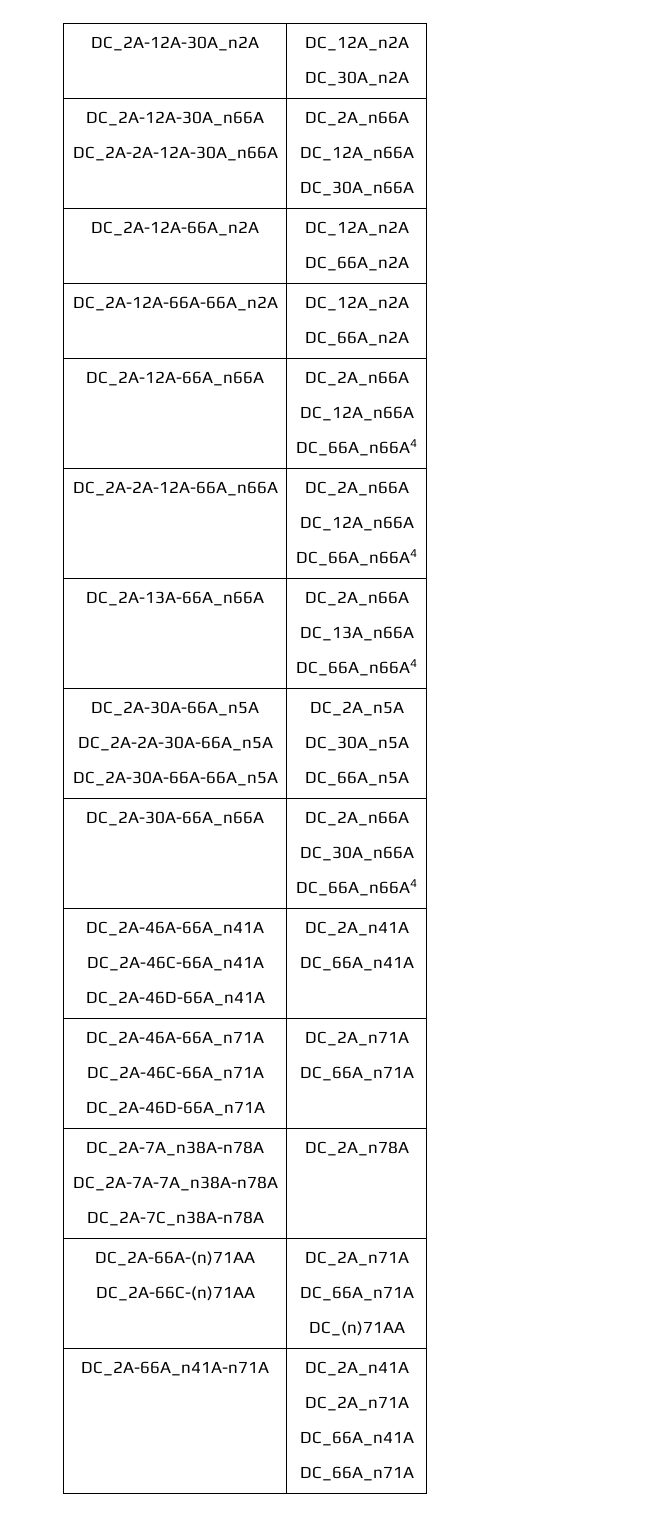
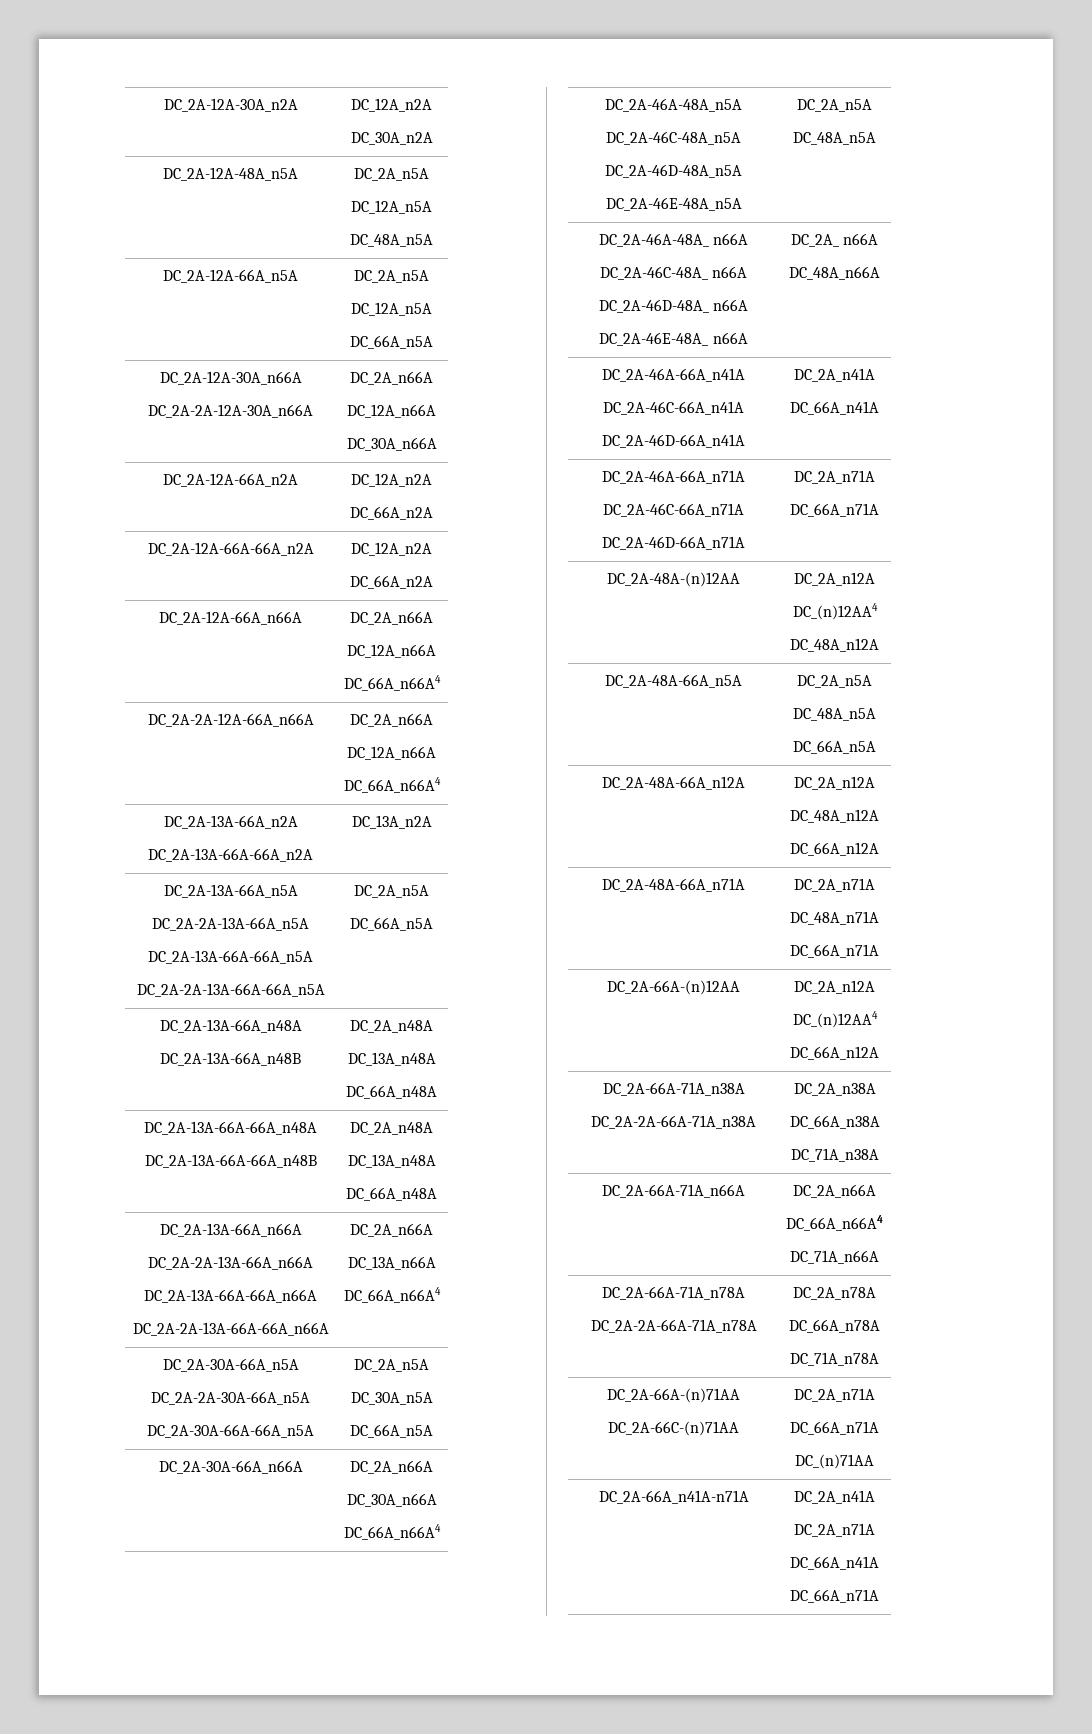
+ DC_2A-12A-48A_n5A | DC_2A_n5A
+ DC_12A_n5A
+ DC_48A_n5A
+ DC_2A-12A-66A_n5A | DC_2A_n5A
+ DC_12A_n5A
+ DC_66A_n5A
- DC_2A-13A-66A_n66A | DC_2A_n66A
+ DC_2A-13A-66A_n2A
+ DC_2A-13A-66A-66A_n2A | DC_13A_n2A
+ DC_2A-13A-66A_n5A
+ DC_2A-2A-13A-66A_n5A
+ DC_2A-13A-66A-66A_n5A
+ DC_2A-2A-13A-66A-66A_n5A | DC_2A_n5A
+ DC_66A_n5A
+ DC_2A-13A-66A_n48A
+ DC_2A-13A-66A_n48B | DC_2A_n48A
+ DC_13A_n48A
+ DC_66A_n48A
+ DC_2A-13A-66A-66A_n48A
+ DC_2A-13A-66A-66A_n48B | DC_2A_n48A
+ DC_13A_n48A
+ DC_66A_n48A
+ DC_2A-13A-66A_n66A
+ DC_2A-2A-13A-66A_n66A
+ DC_2A-13A-66A-66A_n66A
+ DC_2A-2A-13A-66A-66A_n66A | DC_2A_n66A
+ DC_2A-46A-48A_n5A
+ DC_2A-46C-48A_n5A
+ DC_2A-46D-48A_n5A
+ DC_2A-46E-48A_n5A | DC_2A_n5A
+ DC_48A_n5A
+ DC_2A-46A-48A_ n66A
+ DC_2A-46C-48A_ n66A
+ DC_2A-46D-48A_ n66A
+ DC_2A-46E-48A_ n66A | DC_2A_ n66A
+ DC_48A_n66A
- DC_2A-7A_n38A-n78A
- DC_2A-7A-7A_n38A-n78A
- DC_2A-7C_n38A-n78A | DC_2A_n78A
+ DC_2A-48A-(n)12AA | DC_2A_n12A
+ DC_(n)12AA4
+ DC_48A_n12A
+ DC_2A-48A-66A_n5A | DC_2A_n5A
+ DC_48A_n5A
+ DC_66A_n5A
+ DC_2A-48A-66A_n12A | DC_2A_n12A
+ DC_48A_n12A
+ DC_66A_n12A
+ DC_2A-48A-66A_n71A | DC_2A_n71A
+ DC_48A_n71A
+ DC_66A_n71A
+ DC_2A-66A-(n)12AA | DC_2A_n12A
+ DC_(n)12AA4
+ DC_66A_n12A
+ DC_2A-66A-71A_n38A
+ DC_2A-2A-66A-71A_n38A | DC_2A_n38A
+ DC_66A_n38A
+ DC_71A_n38A
+ DC_2A-66A-71A_n66A | DC_2A_n66A
+ DC_66A_n66A4
+ DC_71A_n66A
+ DC_2A-66A-71A_n78A
+ DC_2A-2A-66A-71A_n78A | DC_2A_n78A
+ DC_66A_n78A
+ DC_71A_n78A

